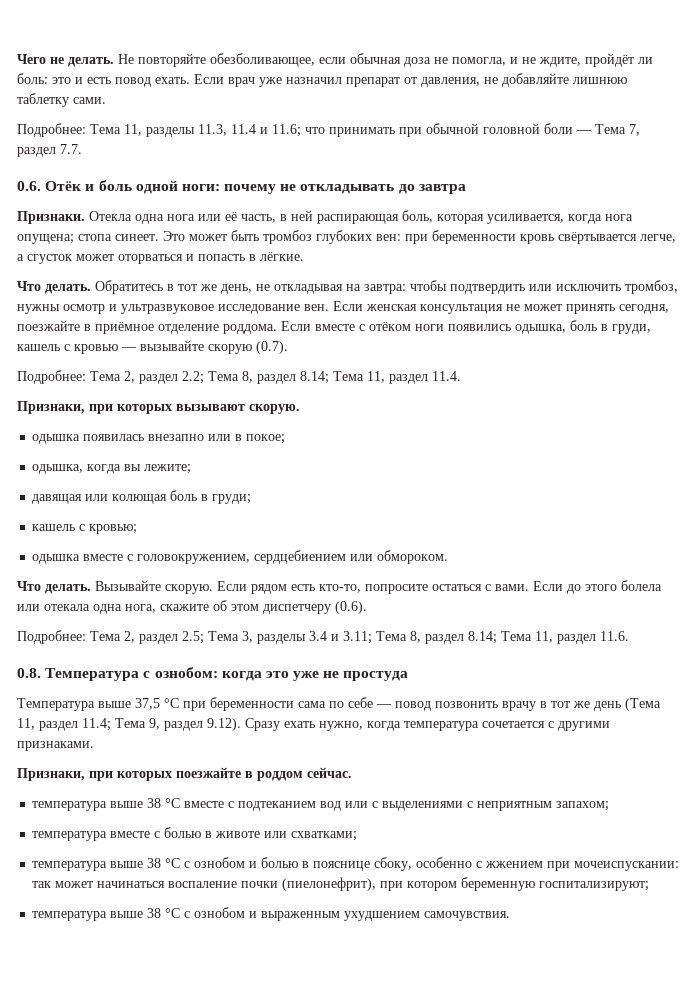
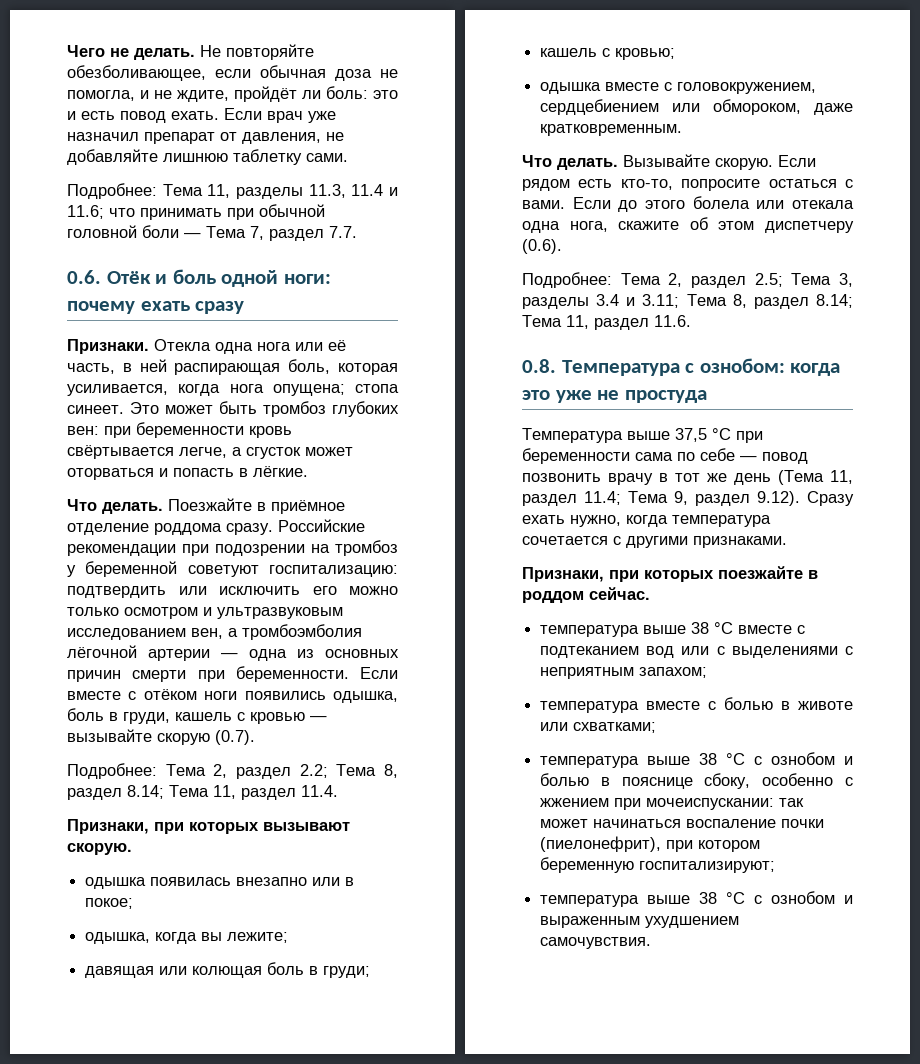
- 0.6. Отёк и боль одной ноги: почему не откладывать до завтра
+ 0.6. Отёк и боль одной ноги: почему ехать сразу
- Обратитесь в тот же день, не откладывая на завтра: чтобы подтвердить или исключить тромбоз, нужны осмотр и ультразвуковое исследование вен. Если женская консультация не может принять сегодня, поезжайте в приёмное отделение роддома.
+ Поезжайте в приёмное отделение роддома сразу. Российские рекомендации при подозрении на тромбоз у беременной советуют госпитализацию: подтвердить или исключить его можно только осмотром и ультразвуковым исследованием вен, а тромбоэмболия лёгочной артерии — одна из основных причин смерти при беременности.
- одышка вместе с головокружением, сердцебиением или обмороком.
+ одышка вместе с головокружением, сердцебиением или обмороком, даже кратковременным.

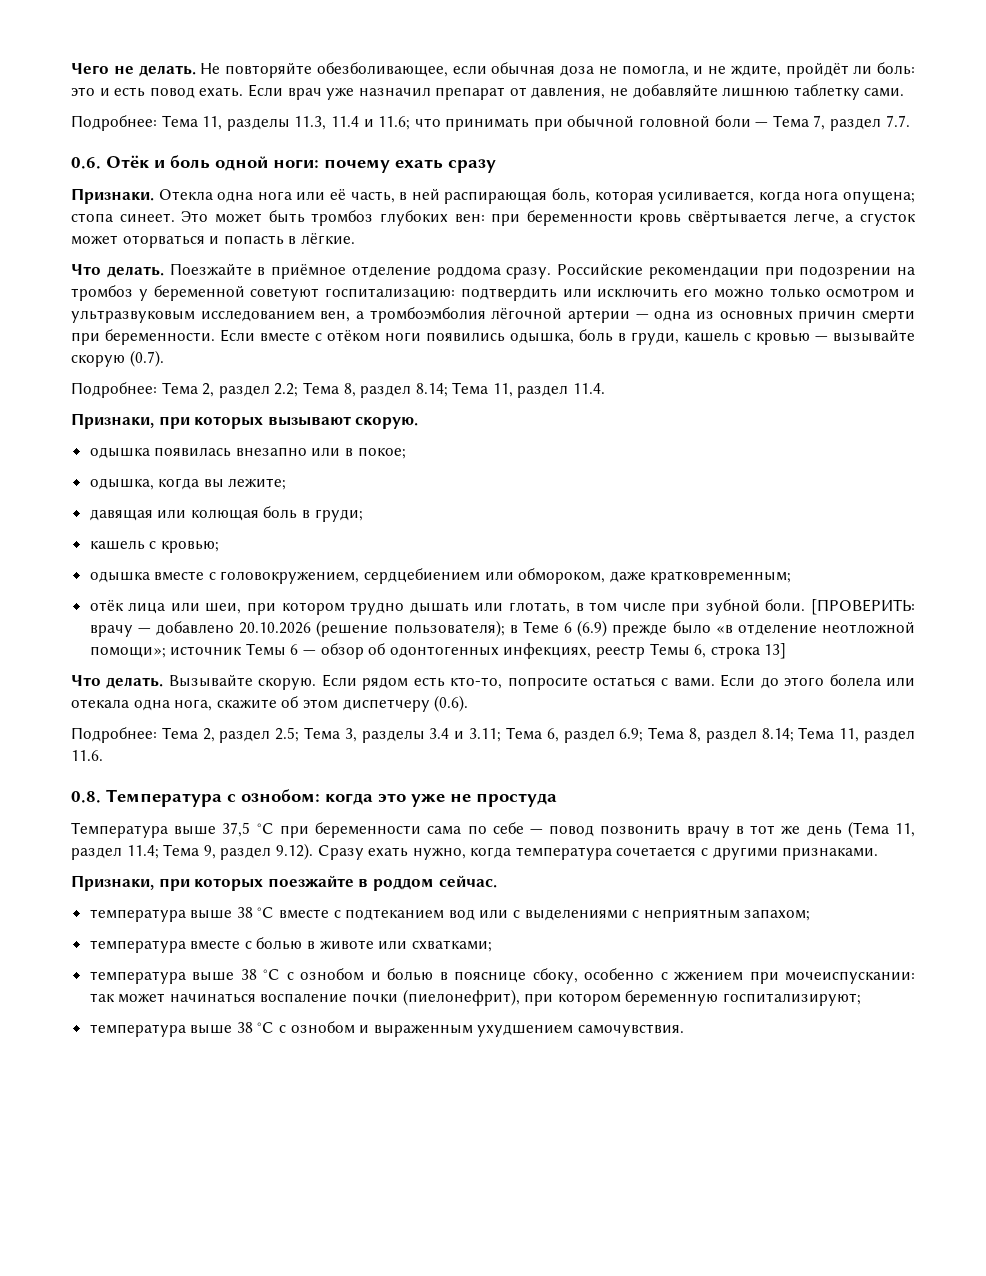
- одышка вместе с головокружением, сердцебиением или обмороком, даже кратковременным.
+ одышка вместе с головокружением, сердцебиением или обмороком, даже кратковременным;
+ отёк лица или шеи, при котором трудно дышать или глотать, в том числе при зубной боли. [ПРОВЕРИТЬ: врачу — добавлено 20.10.2026 (решение пользователя); в Теме 6 (6.9) прежде было «в отделение неотложной помощи»; источник Темы 6 — обзор об одонтогенных инфекциях, реестр Темы 6, строка 13]
- Подробнее: Тема 2, раздел 2.5; Тема 3, разделы 3.4 и 3.11; Тема 8, раздел 8.14; Тема 11, раздел 11.6.
+ Подробнее: Тема 2, раздел 2.5; Тема 3, разделы 3.4 и 3.11; Тема 6, раздел 6.9; Тема 8, раздел 8.14; Тема 11, раздел 11.6.

